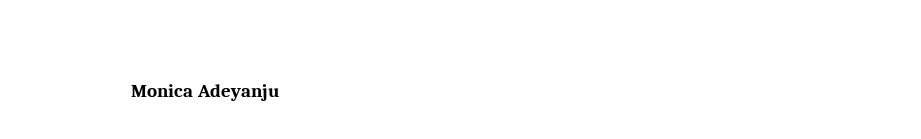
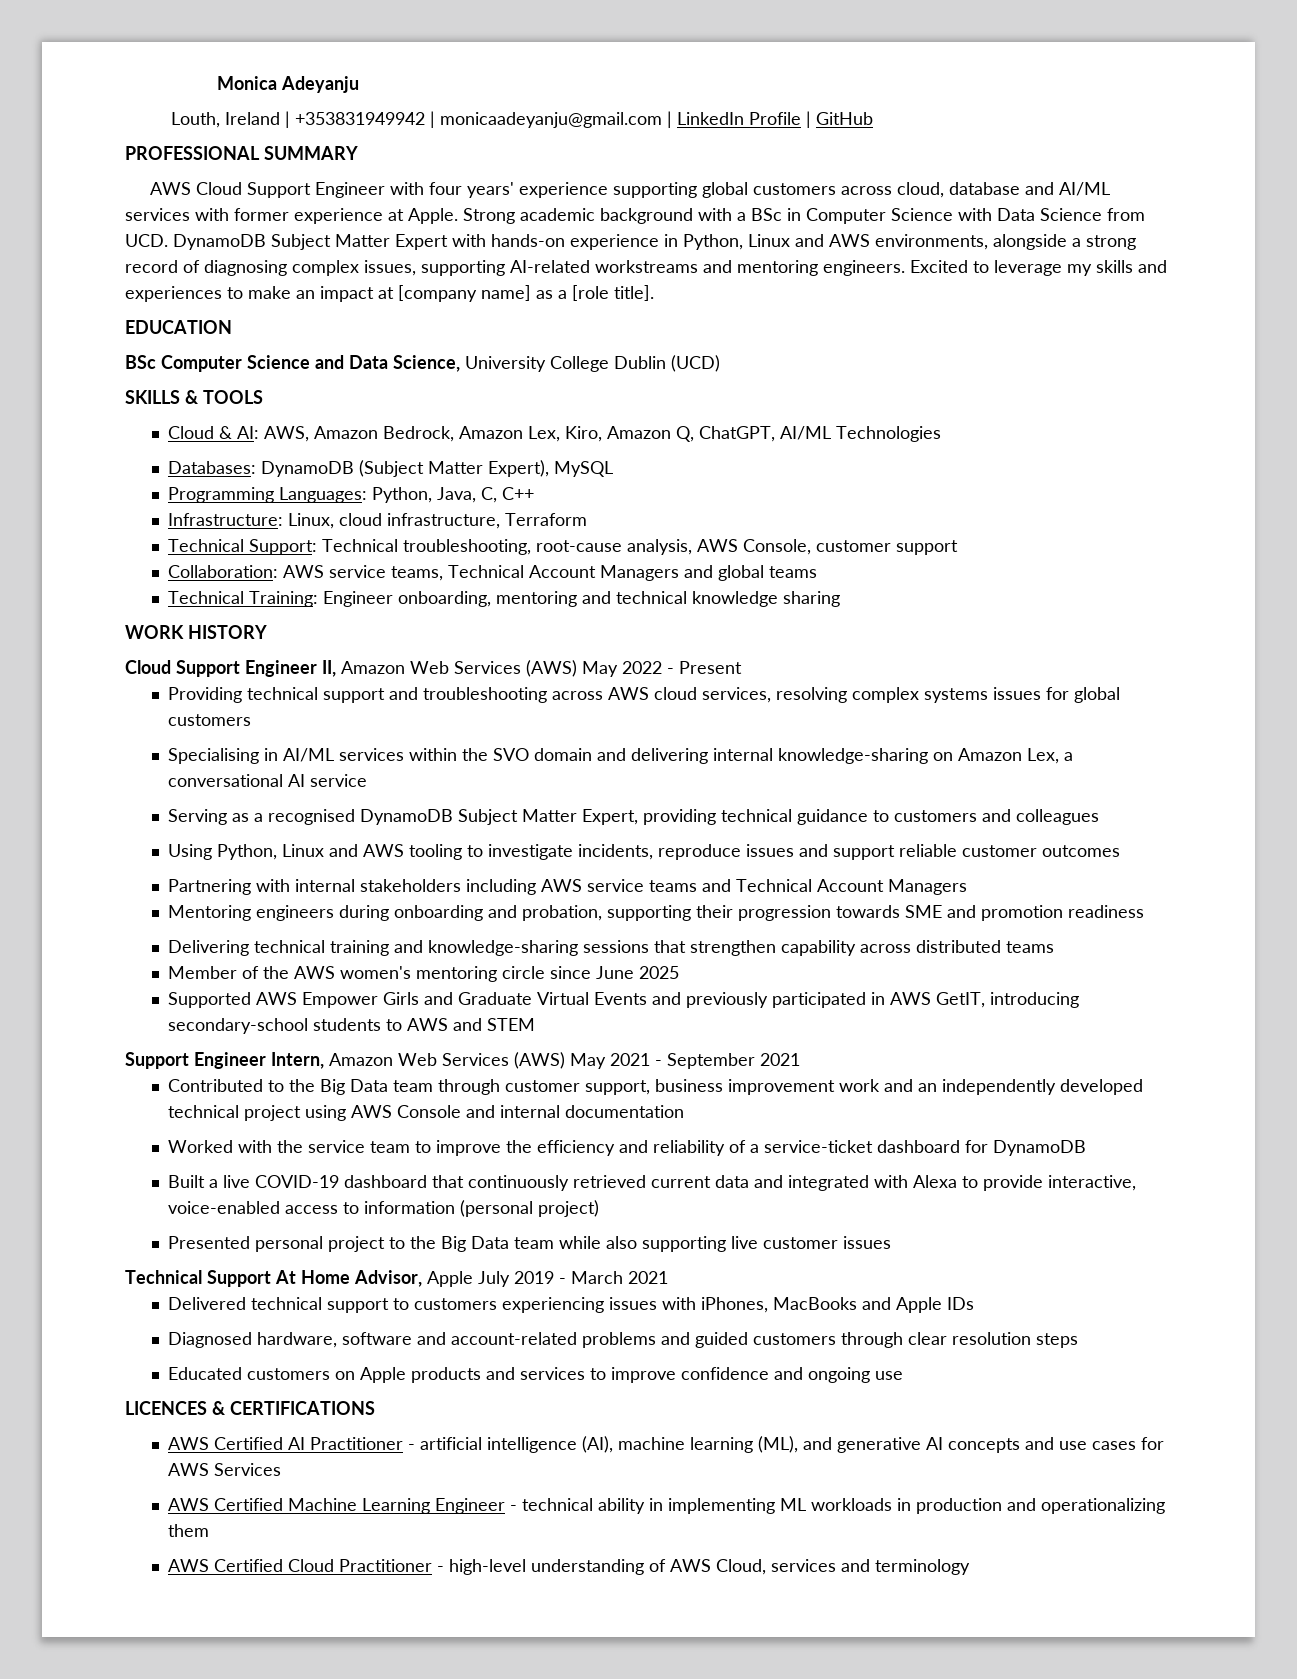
+ Louth, Ireland | +353831949942 | monicaadeyanju@gmail.com | LinkedIn Profile | GitHub
+ PROFESSIONAL SUMMARY
+ AWS Cloud Support Engineer with four years' experience supporting global customers across cloud, database and AI/ML services with former experience at Apple. Strong academic background with a BSc in Computer Science with Data Science from UCD. DynamoDB Subject Matter Expert with hands-on experience in Python, Linux and AWS environments, alongside a strong record of diagnosing complex issues, supporting AI-related workstreams and mentoring engineers. Excited to leverage my skills and experiences to make an impact at [company name] as a [role title].
+ EDUCATION
+ BSc Computer Science and Data Science, University College Dublin (UCD)
+ SKILLS & TOOLS
+ Cloud & AI: AWS, Amazon Bedrock, Amazon Lex, Kiro, Amazon Q, ChatGPT, AI/ML Technologies
+ Databases: DynamoDB (Subject Matter Expert), MySQL
+ Programming Languages: Python, Java, C, C++
+ Infrastructure: Linux, cloud infrastructure, Terraform
+ Technical Support: Technical troubleshooting, root-cause analysis, AWS Console, customer support
+ Collaboration: AWS service teams, Technical Account Managers and global teams
+ Technical Training: Engineer onboarding, mentoring and technical knowledge sharing
+ WORK HISTORY
+ Cloud Support Engineer II, Amazon Web Services (AWS) May 2022 - Present
+ Providing technical support and troubleshooting across AWS cloud services, resolving complex systems issues for global customers
+ Specialising in AI/ML services within the SVO domain and delivering internal knowledge-sharing on Amazon Lex, a conversational AI service
+ Serving as a recognised DynamoDB Subject Matter Expert, providing technical guidance to customers and colleagues
+ Using Python, Linux and AWS tooling to investigate incidents, reproduce issues and support reliable customer outcomes
+ Partnering with internal stakeholders including AWS service teams and Technical Account Managers
+ Mentoring engineers during onboarding and probation, supporting their progression towards SME and promotion readiness
+ Delivering technical training and knowledge-sharing sessions that strengthen capability across distributed teams
+ Member of the AWS women's mentoring circle since June 2025
+ Supported AWS Empower Girls and Graduate Virtual Events and previously participated in AWS GetIT, introducing secondary-school students to AWS and STEM
+ Support Engineer Intern, Amazon Web Services (AWS) May 2021 - September 2021
+ Contributed to the Big Data team through customer support, business improvement work and an independently developed technical project using AWS Console and internal documentation
+ Worked with the service team to improve the efficiency and reliability of a service-ticket dashboard for DynamoDB
+ Built a live COVID-19 dashboard that continuously retrieved current data and integrated with Alexa to provide interactive, voice-enabled access to information (personal project)
+ Presented personal project to the Big Data team while also supporting live customer issues
+ Technical Support At Home Advisor, Apple July 2019 - March 2021
+ Delivered technical support to customers experiencing issues with iPhones, MacBooks and Apple IDs
+ Diagnosed hardware, software and account-related problems and guided customers through clear resolution steps
+ Educated customers on Apple products and services to improve confidence and ongoing use
+ LICENCES & CERTIFICATIONS
+ AWS Certified AI Practitioner - artificial intelligence (AI), machine learning (ML), and generative AI concepts and use cases for AWS Services
+ AWS Certified Machine Learning Engineer - technical ability in implementing ML workloads in production and operationalizing them
+ AWS Certified Cloud Practitioner - high-level understanding of AWS Cloud, services and terminology

